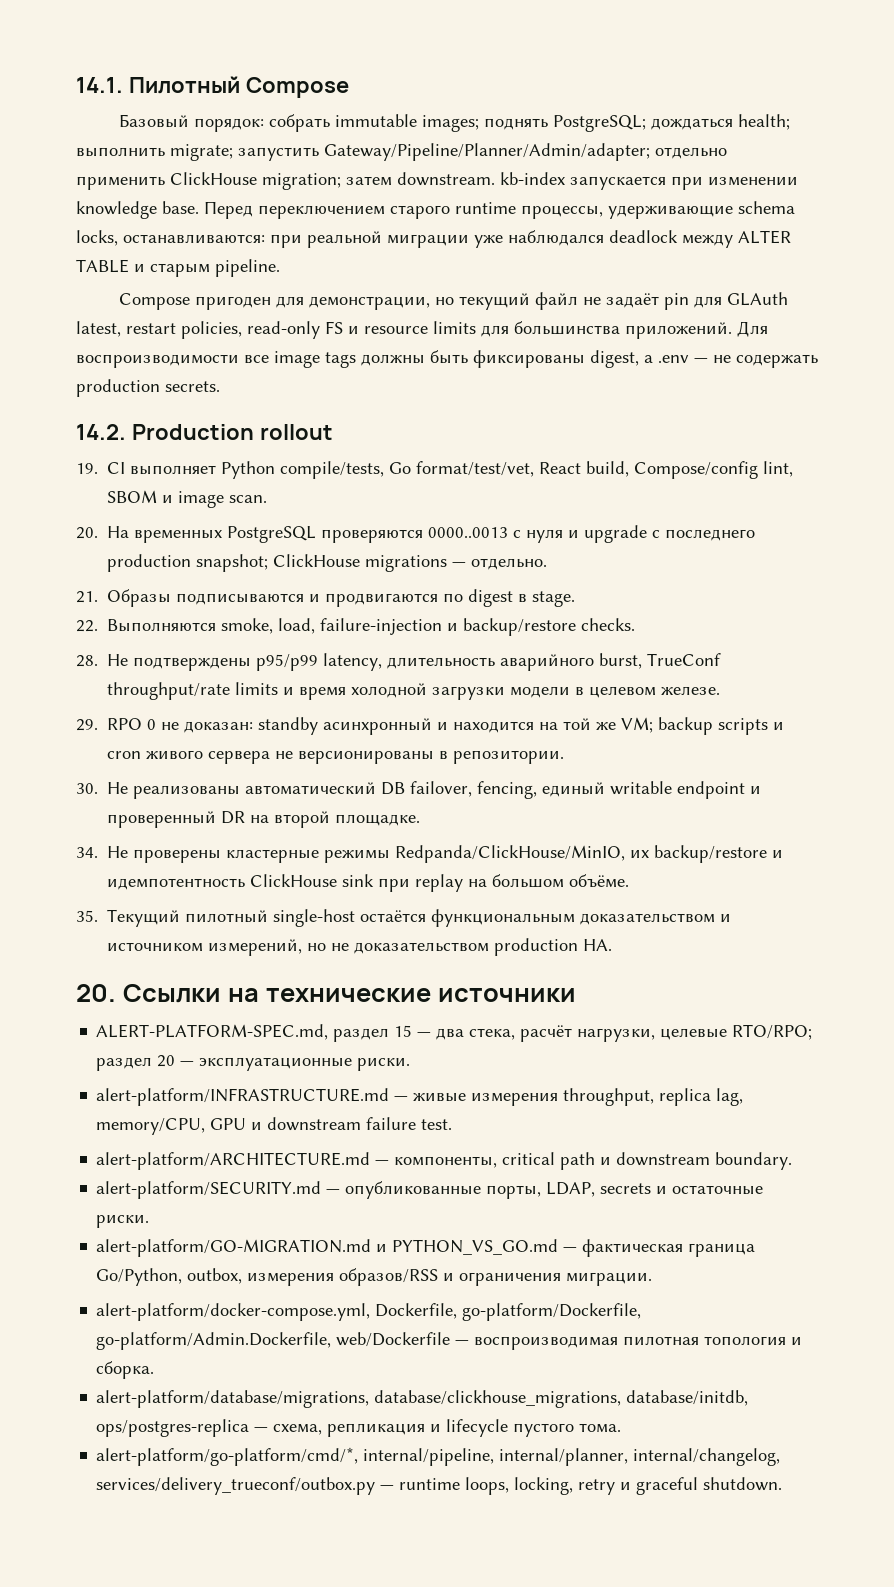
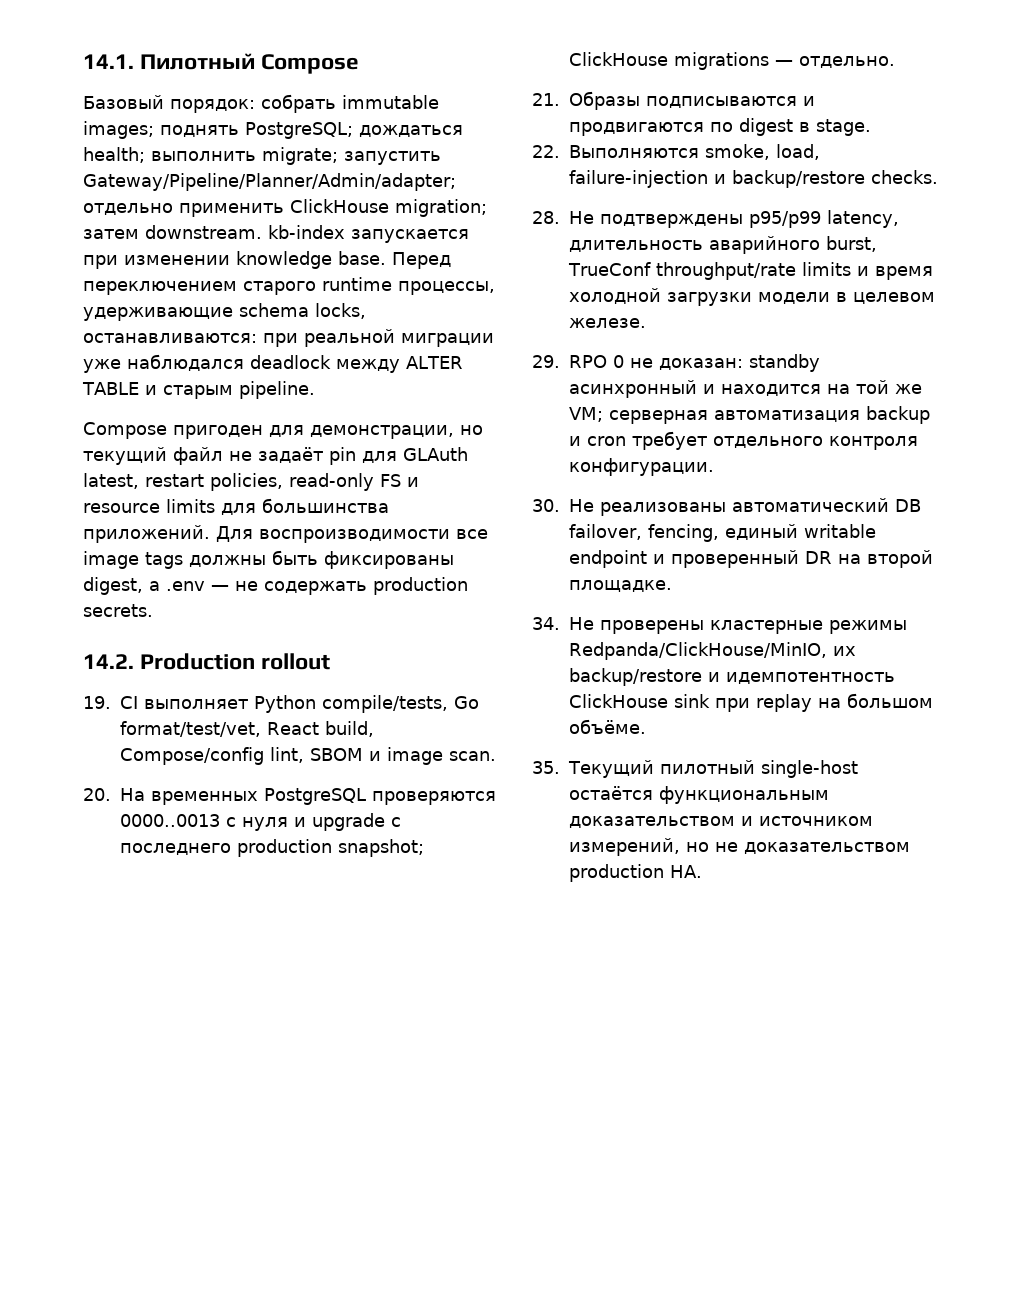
- 29. RPO 0 не доказан: standby асинхронный и находится на той же VM; backup scripts и cron живого сервера не версионированы в репозитории.
+ 29. RPO 0 не доказан: standby асинхронный и находится на той же VM; серверная автоматизация backup и cron требует отдельного контроля конфигурации.
- 20. Ссылки на технические источники
- ALERT-PLATFORM-SPEC.md, раздел 15 — два стека, расчёт нагрузки, целевые RTO/RPO; раздел 20 — эксплуатационные риски.
- alert-platform/INFRASTRUCTURE.md — живые измерения throughput, replica lag, memory/CPU, GPU и downstream failure test.
- alert-platform/ARCHITECTURE.md — компоненты, critical path и downstream boundary.
- alert-platform/SECURITY.md — опубликованные порты, LDAP, secrets и остаточные риски.
- alert-platform/GO-MIGRATION.md и PYTHON_VS_GO.md — фактическая граница Go/Python, outbox, измерения образов/RSS и ограничения миграции.
- alert-platform/docker-compose.yml, Dockerfile, go-platform/Dockerfile, go-platform/Admin.Dockerfile, web/Dockerfile — воспроизводимая пилотная топология и сборка.
- alert-platform/database/migrations, database/clickhouse_migrations, database/initdb, ops/postgres-replica — схема, репликация и lifecycle пустого тома.
- alert-platform/go-platform/cmd/*, internal/pipeline, internal/planner, internal/changelog, services/delivery_trueconf/outbox.py — runtime loops, locking, retry и graceful shutdown.

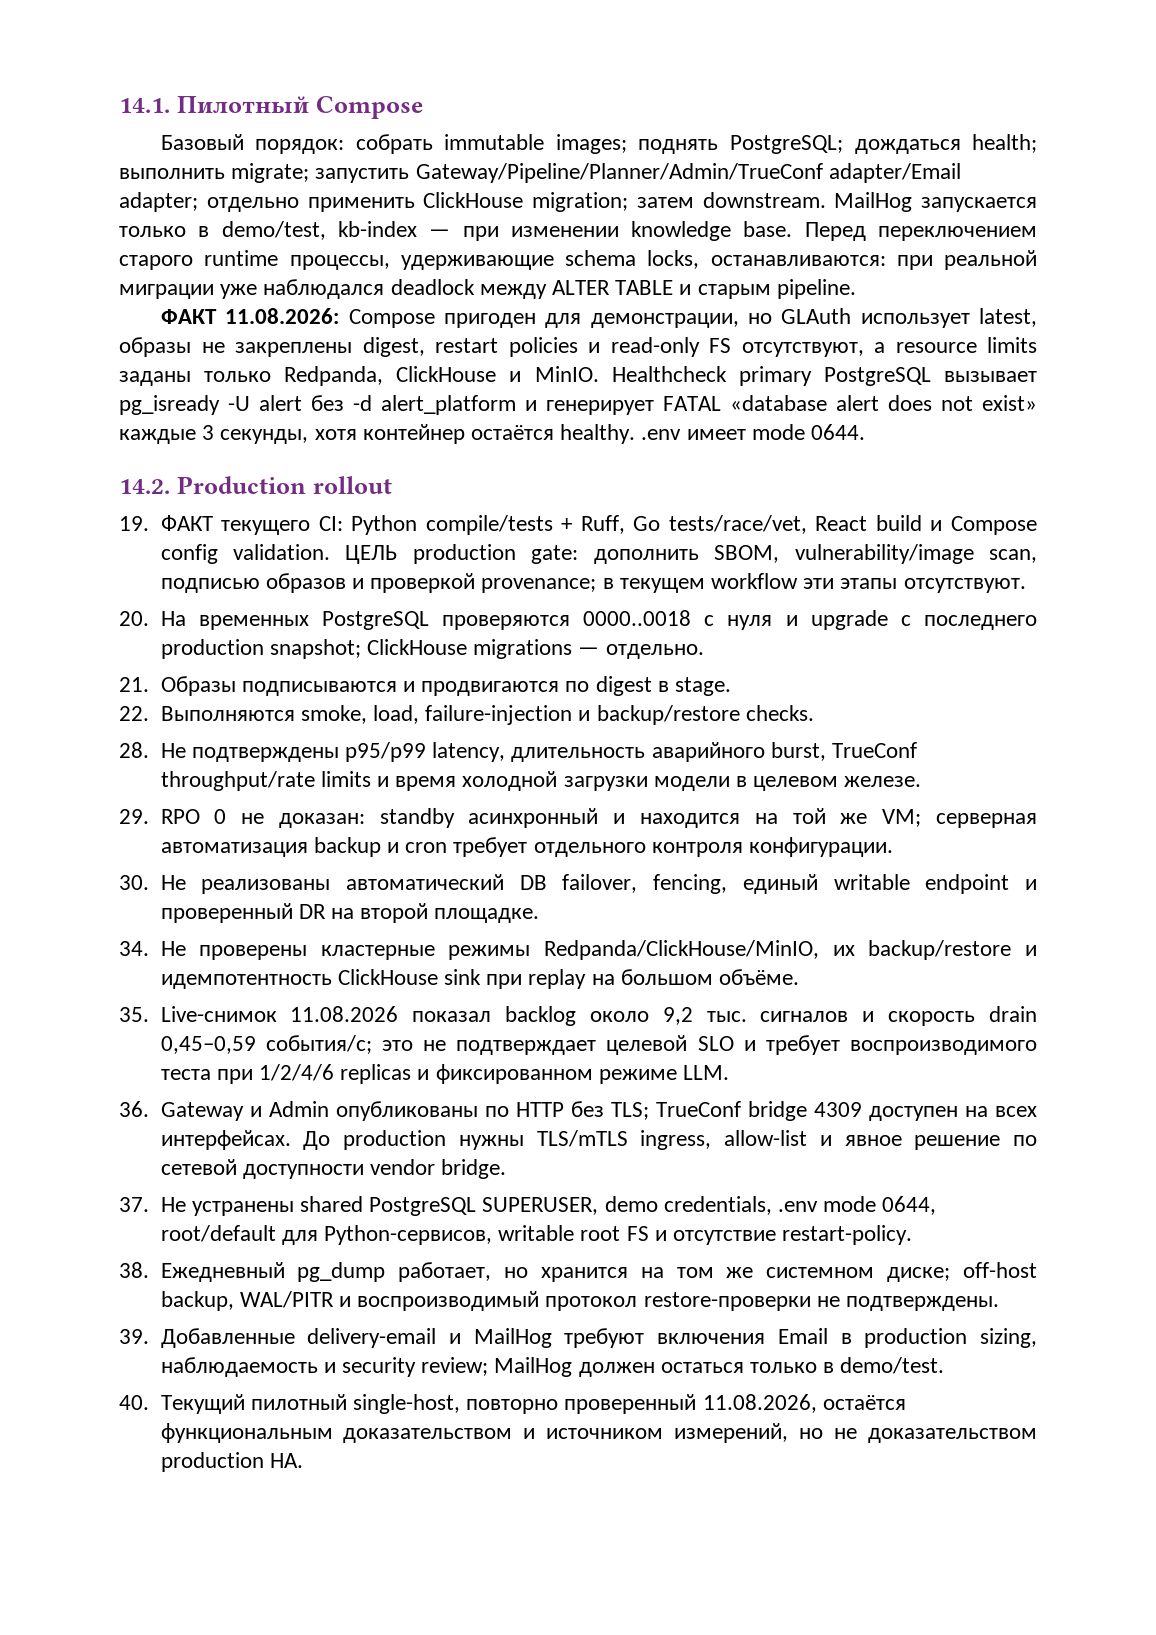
- Базовый порядок: собрать immutable images; поднять PostgreSQL; дождаться health; выполнить migrate; запустить Gateway/Pipeline/Planner/Admin/adapter; отдельно применить ClickHouse migration; затем downstream. kb-index запускается при изменении knowledge base.
+ Базовый порядок: собрать immutable images; поднять PostgreSQL; дождаться health; выполнить migrate; запустить Gateway/Pipeline/Planner/Admin/TrueConf adapter/Email adapter; отдельно применить ClickHouse migration; затем downstream. MailHog запускается только в demo/test, kb-index — при изменении knowledge base.
- Compose пригоден для демонстрации, но текущий файл не задаёт pin для GLAuth latest, restart policies, read-only FS и resource limits для большинства приложений. Для воспроизводимости все image tags должны быть фиксированы digest, а .env — не содержать production secrets.
+ ФАКТ 11.08.2026: Compose пригоден для демонстрации, но GLAuth использует latest, образы не закреплены digest, restart policies и read-only FS отсутствуют, а resource limits заданы только Redpanda, ClickHouse и MinIO. Healthcheck primary PostgreSQL вызывает pg_isready -U alert без -d alert_platform и генерирует FATAL «database alert does not exist» каждые 3 секунды, хотя контейнер остаётся healthy. .env имеет mode 0644.
  14.2. Production rollout
- 19. CI выполняет Python compile/tests, Go format/test/vet, React build, Compose/config lint, SBOM и image scan.
+ 19. ФАКТ текущего CI: Python compile/tests + Ruff, Go tests/race/vet, React build и Compose config validation. ЦЕЛЬ production gate: дополнить SBOM, vulnerability/image scan, подписью образов и проверкой provenance; в текущем workflow эти этапы отсутствуют.
- 20. На временных PostgreSQL проверяются 0000..0013 с нуля и upgrade с последнего production snapshot; ClickHouse migrations — отдельно.
+ 20. На временных PostgreSQL проверяются 0000..0018 с нуля и upgrade с последнего production snapshot; ClickHouse migrations — отдельно.
- 35. Текущий пилотный single-host остаётся функциональным доказательством и источником измерений, но не доказательством production HA.
+ 35. Live-снимок 11.08.2026 показал backlog около 9,2 тыс. сигналов и скорость drain 0,45–0,59 события/с; это не подтверждает целевой SLO и требует воспроизводимого теста при 1/2/4/6 replicas и фиксированном режиме LLM.
+ 36. Gateway и Admin опубликованы по HTTP без TLS; TrueConf bridge 4309 доступен на всех интерфейсах. До production нужны TLS/mTLS ingress, allow-list и явное решение по сетевой доступности vendor bridge.
+ 37. Не устранены shared PostgreSQL SUPERUSER, demo credentials, .env mode 0644, root/default для Python-сервисов, writable root FS и отсутствие restart-policy.
+ 38. Ежедневный pg_dump работает, но хранится на том же системном диске; off-host backup, WAL/PITR и воспроизводимый протокол restore-проверки не подтверждены.
+ 39. Добавленные delivery-email и MailHog требуют включения Email в production sizing, наблюдаемость и security review; MailHog должен остаться только в demo/test.
+ 40. Текущий пилотный single-host, повторно проверенный 11.08.2026, остаётся функциональным доказательством и источником измерений, но не доказательством production HA.

